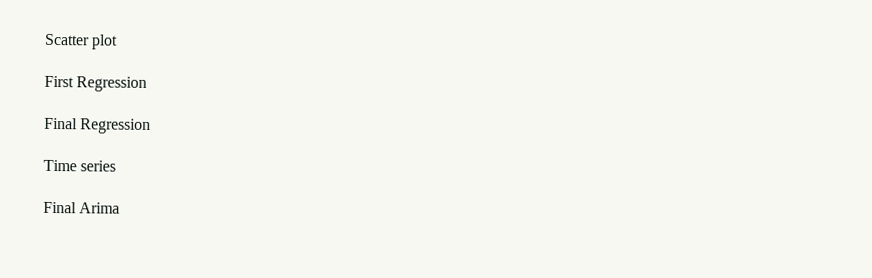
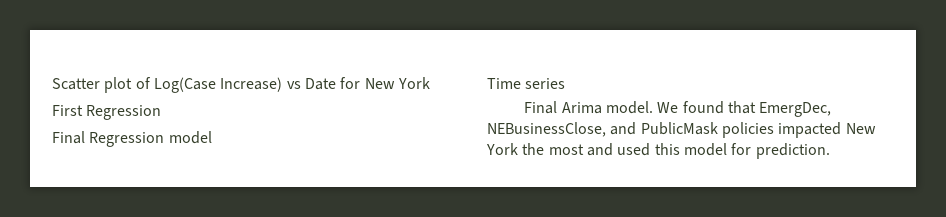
- Scatter plot
+ Scatter plot of Log(Case Increase) vs Date for New York
- Final Regression
+ Final Regression model
- Final Arima
+ Final Arima model. We found that EmergDec, NEBusinessClose, and PublicMask policies impacted New York the most and used this model for prediction.

